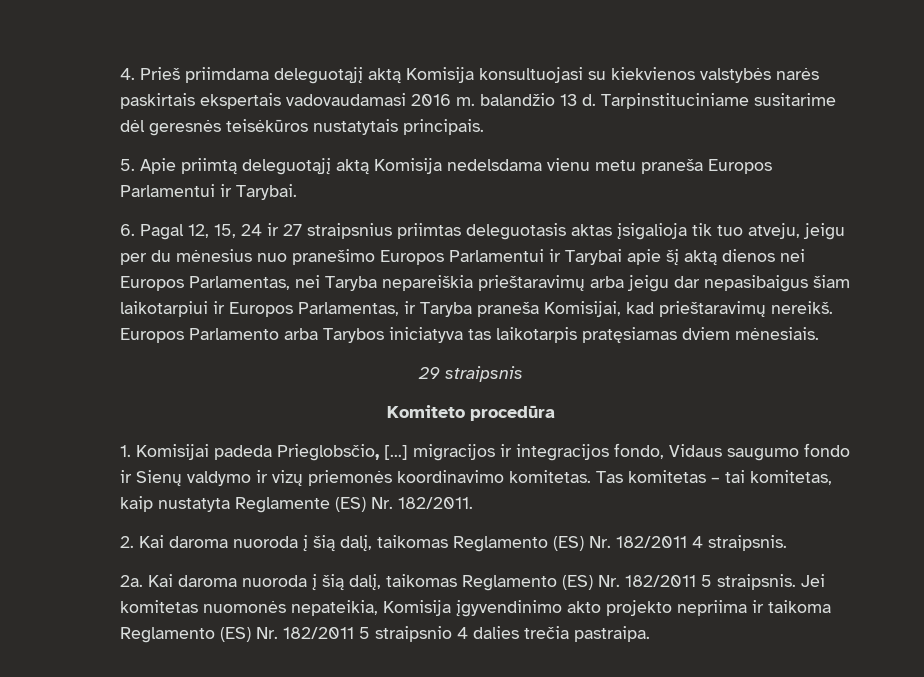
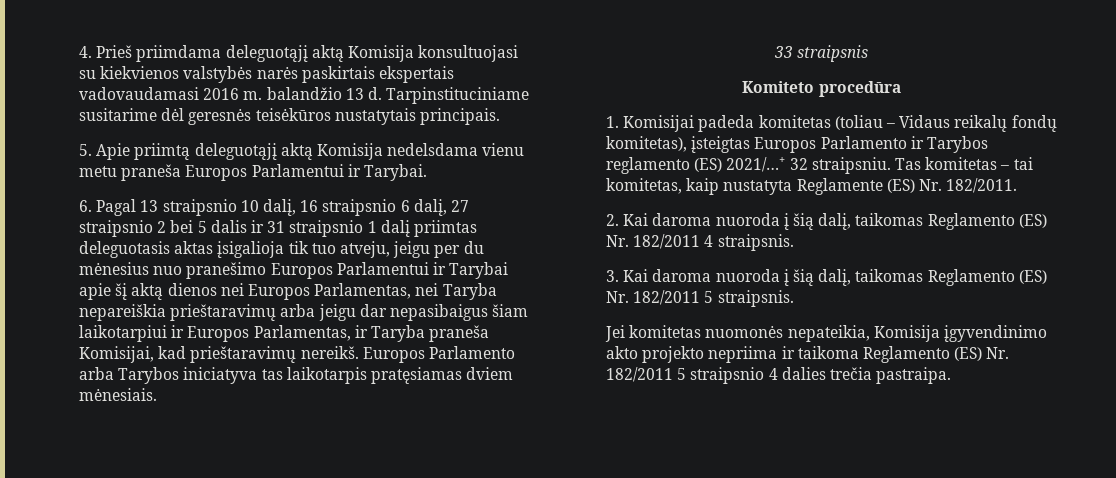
- 6. Pagal 12, 15, 24 ir 27 straipsnius priimtas deleguotasis aktas įsigalioja tik tuo atveju, jeigu per du mėnesius nuo pranešimo Europos Parlamentui ir Tarybai apie šį aktą dienos nei Europos Parlamentas, nei Taryba nepareiškia prieštaravimų arba jeigu dar nepasibaigus šiam laikotarpiui ir Europos Parlamentas, ir Taryba praneša Komisijai, kad prieštaravimų nereikš.
+ 6. Pagal 13 straipsnio 10 dalį, 16 straipsnio 6 dalį, 27 straipsnio 2 bei 5 dalis ir 31 straipsnio 1 dalį priimtas deleguotasis aktas įsigalioja tik tuo atveju, jeigu per du mėnesius nuo pranešimo Europos Parlamentui ir Tarybai apie šį aktą dienos nei Europos Parlamentas, nei Taryba nepareiškia prieštaravimų arba jeigu dar nepasibaigus šiam laikotarpiui ir Europos Parlamentas, ir Taryba praneša Komisijai, kad prieštaravimų nereikš.
- 29 straipsnis
+ 33 straipsnis
- 1. Komisijai padeda Prieglobsčio, [...] migracijos ir integracijos fondo, Vidaus saugumo fondo ir Sienų valdymo ir vizų priemonės koordinavimo komitetas.
+ 1. Komisijai padeda komitetas (toliau – Vidaus reikalų fondų komitetas), įsteigtas Europos Parlamento ir Tarybos reglamento (ES) 2021/…+ 32 straipsniu.
- 2a. Kai daroma nuoroda į šią dalį, taikomas Reglamento (ES) Nr. 182/2011 5 straipsnis. Jei komitetas nuomonės nepateikia, Komisija įgyvendinimo akto projekto nepriima ir taikoma Reglamento (ES) Nr. 182/2011 5 straipsnio 4 dalies trečia pastraipa.
+ 3. Kai daroma nuoroda į šią dalį, taikomas Reglamento (ES) Nr. 182/2011 5 straipsnis.
+ Jei komitetas nuomonės nepateikia, Komisija įgyvendinimo akto projekto nepriima ir taikoma Reglamento (ES) Nr. 182/2011 5 straipsnio 4 dalies trečia pastraipa.

